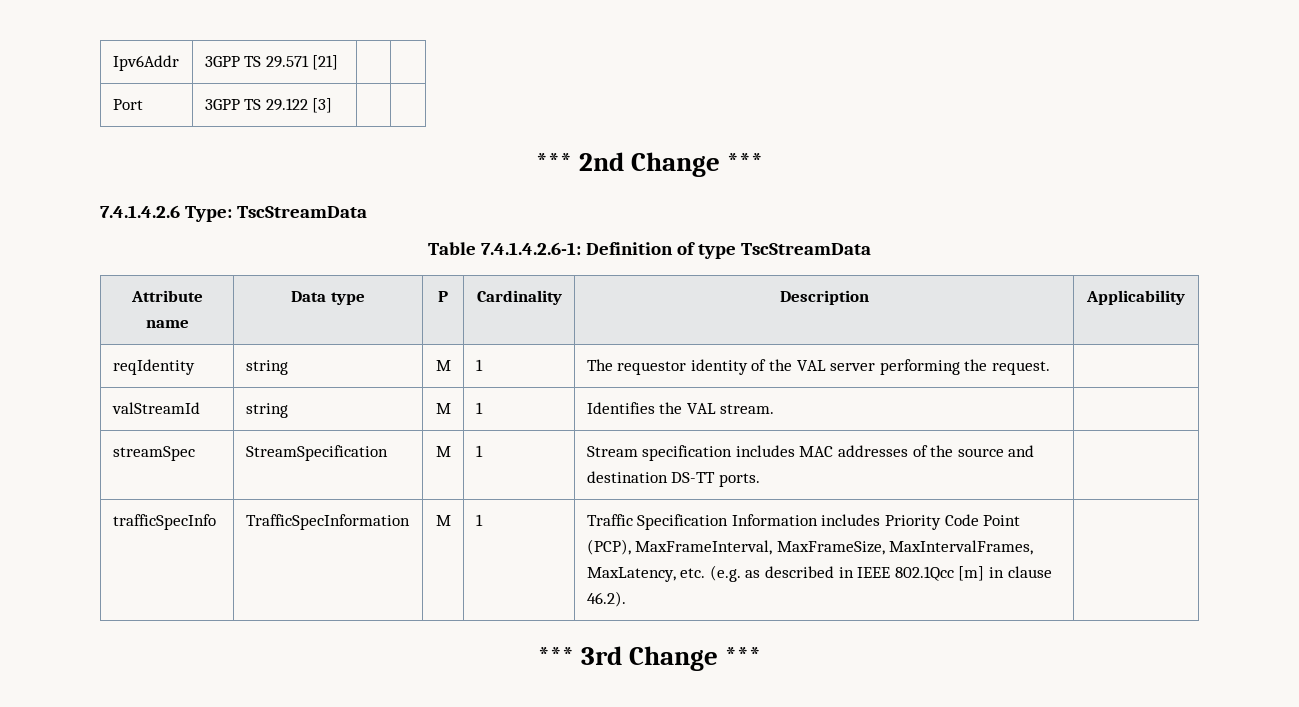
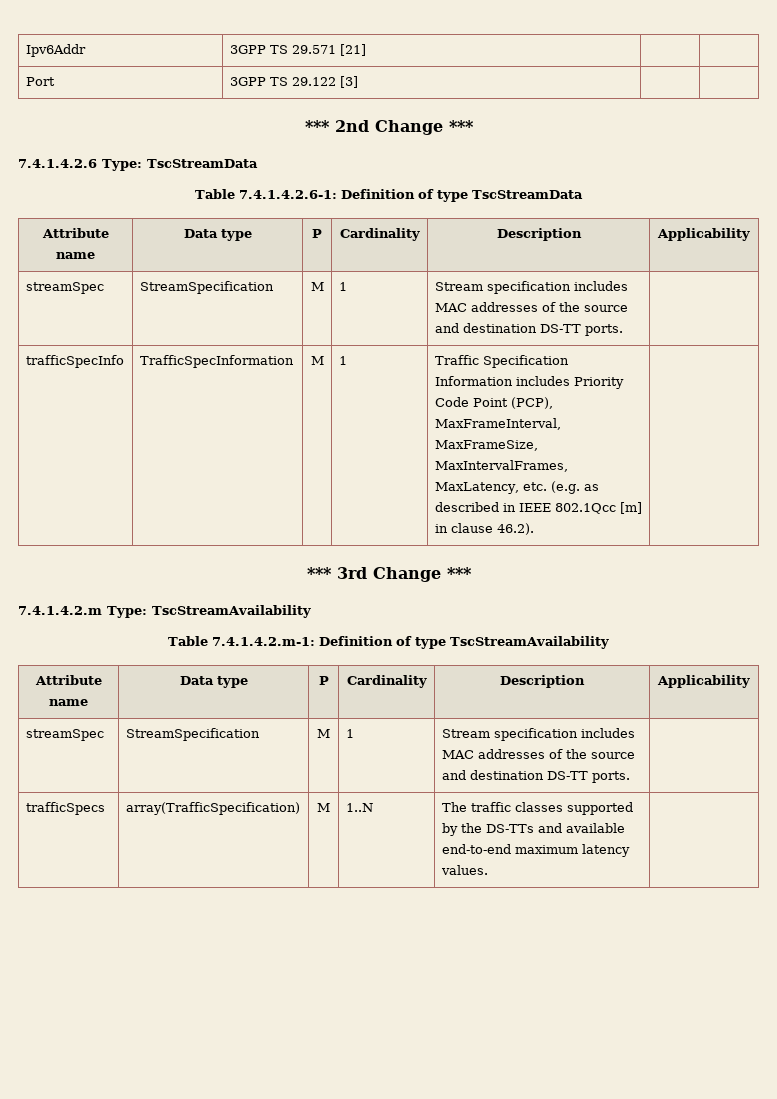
- reqIdentity | string | M | 1 | The requestor identity of the VAL server performing the request. |
- valStreamId | string | M | 1 | Identifies the VAL stream. |
+ 7.4.1.4.2.m Type: TscStreamAvailability
+ Table 7.4.1.4.2.m-1: Definition of type TscStreamAvailability
+ Attribute name | Data type | P | Cardinality | Description | Applicability
+ streamSpec | StreamSpecification | M | 1 | Stream specification includes MAC addresses of the source and destination DS-TT ports. |
+ trafficSpecs | array(TrafficSpecification) | M | 1..N | The traffic classes supported by the DS-TTs and available end-to-end maximum latency values. |

